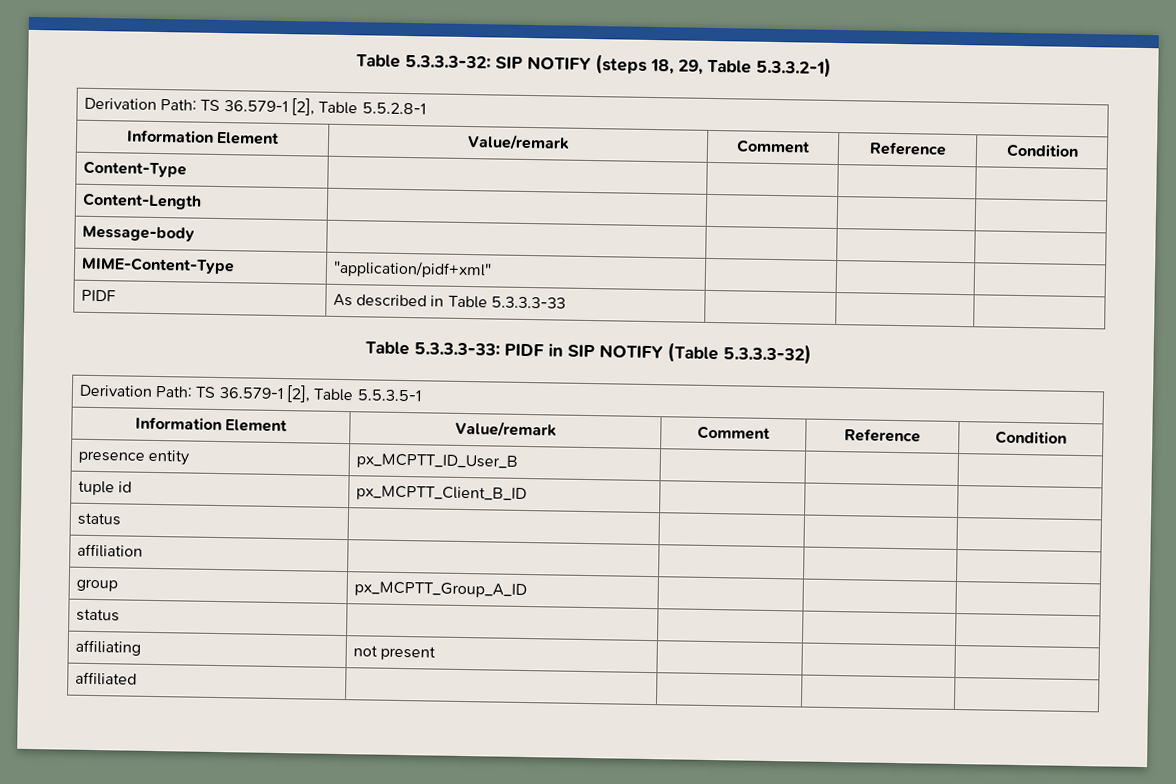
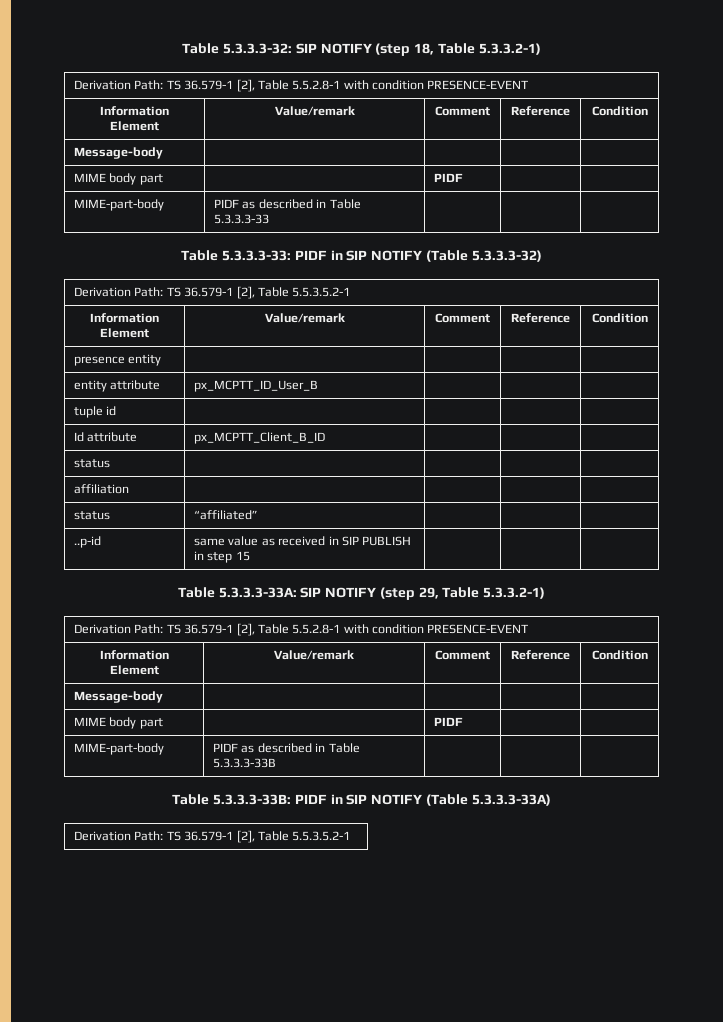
- Table 5.3.3.3-32: SIP NOTIFY (steps 18, 29, Table 5.3.3.2-1)
- Derivation Path: TS 36.579-1 [2], Table 5.5.2.8-1
+ Table 5.3.3.3-32: SIP NOTIFY (step 18, Table 5.3.3.2-1)
+ Derivation Path: TS 36.579-1 [2], Table 5.5.2.8-1 with condition PRESENCE-EVENT
  Information Element | Value/remark | Comment | Reference | Condition
- Content-Type | | | |
- Content-Length | | | |
  Message-body | | | |
- MIME-Content-Type | "application/pidf+xml" | | |
- PIDF | As described in Table 5.3.3.3-33 | | |
+ MIME body part | | PIDF | |
+ MIME-part-body | PIDF as described in Table 5.3.3.3-33 | | |
  Table 5.3.3.3-33: PIDF in SIP NOTIFY (Table 5.3.3.3-32)
- Derivation Path: TS 36.579-1 [2], Table 5.5.3.5-1
+ Derivation Path: TS 36.579-1 [2], Table 5.5.3.5.2-1
- presence entity | px_MCPTT_ID_User_B | | |
+ presence entity | | | |
+ entity attribute | px_MCPTT_ID_User_B | | |
- tuple id | px_MCPTT_Client_B_ID | | |
+ tuple id | | | |
+ Id attribute | px_MCPTT_Client_B_ID | | |
- group | px_MCPTT_Group_A_ID | | |
- status | | | |
- affiliating | not present | | |
- affiliated | | | |
+ status | “affiliated” | | |
+ ..p-id | same value as received in SIP PUBLISH in step 15 | | |
+ Table 5.3.3.3-33A: SIP NOTIFY (step 29, Table 5.3.3.2-1)
+ Derivation Path: TS 36.579-1 [2], Table 5.5.2.8-1 with condition PRESENCE-EVENT
+ Information Element | Value/remark | Comment | Reference | Condition
+ Message-body | | | |
+ MIME body part | | PIDF | |
+ MIME-part-body | PIDF as described in Table 5.3.3.3-33B | | |
+ Table 5.3.3.3-33B: PIDF in SIP NOTIFY (Table 5.3.3.3-33A)
+ Derivation Path: TS 36.579-1 [2], Table 5.5.3.5.2-1

